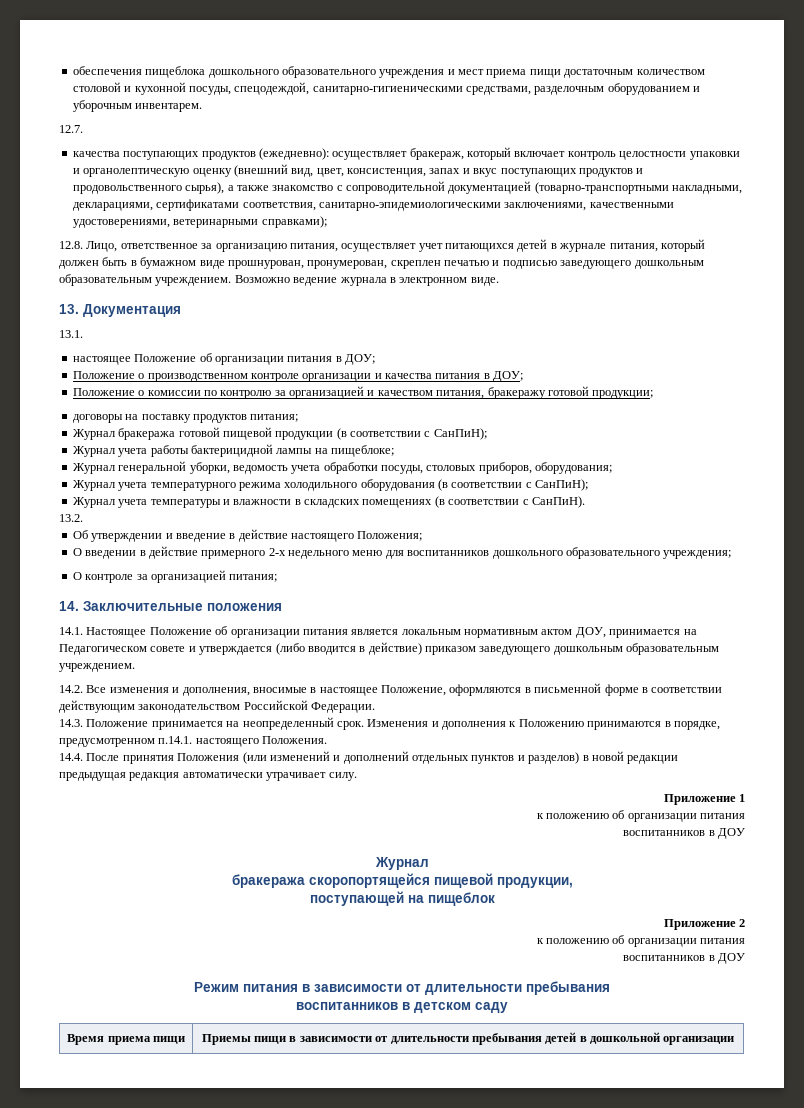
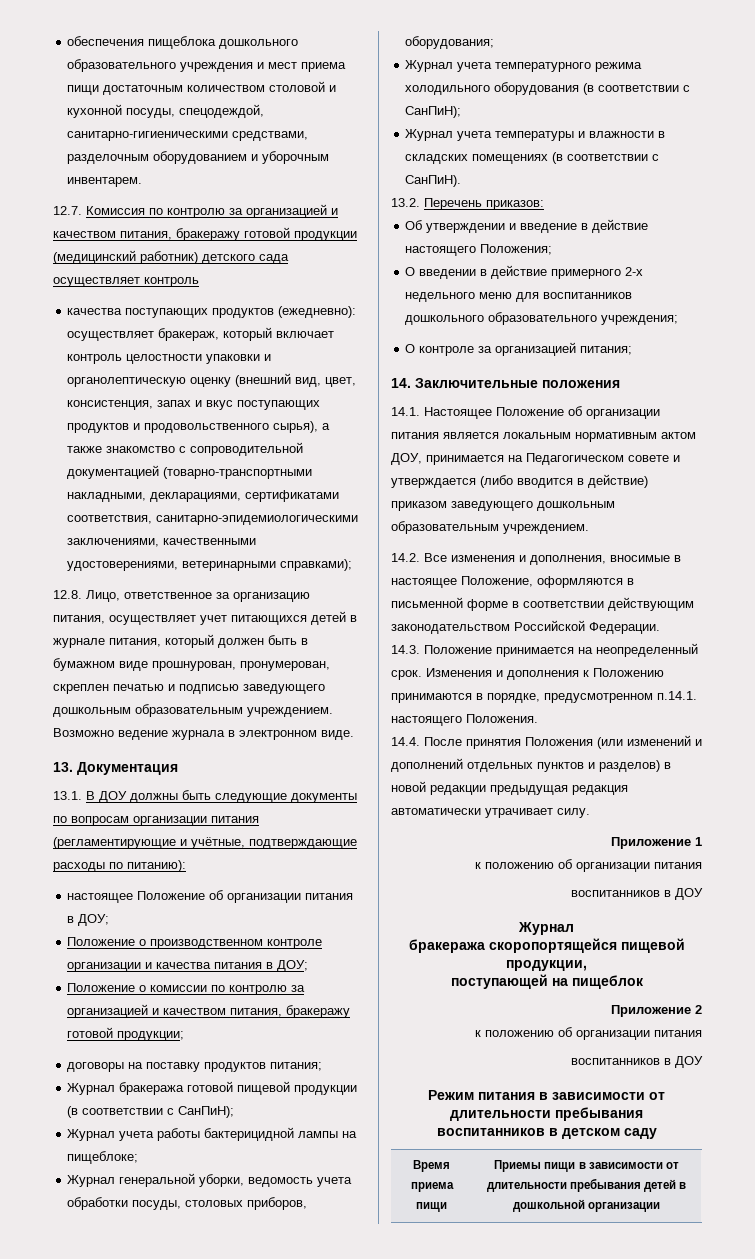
- 12.7.
+ 12.7. Комиссия по контролю за организацией и качеством питания, бракеражу готовой продукции (медицинский работник) детского сада осуществляет контроль
- 13.1.
+ 13.1. В ДОУ должны быть следующие документы по вопросам организации питания (регламентирующие и учётные, подтверждающие расходы по питанию):
- 13.2.
+ 13.2. Перечень приказов:

